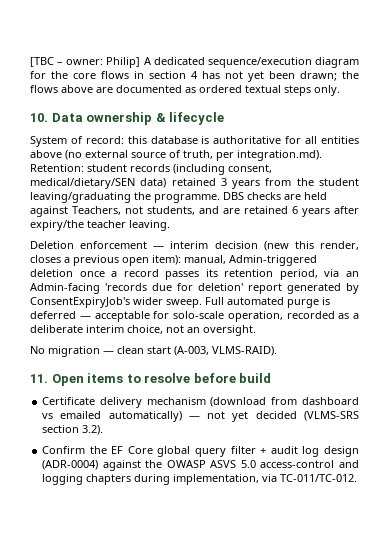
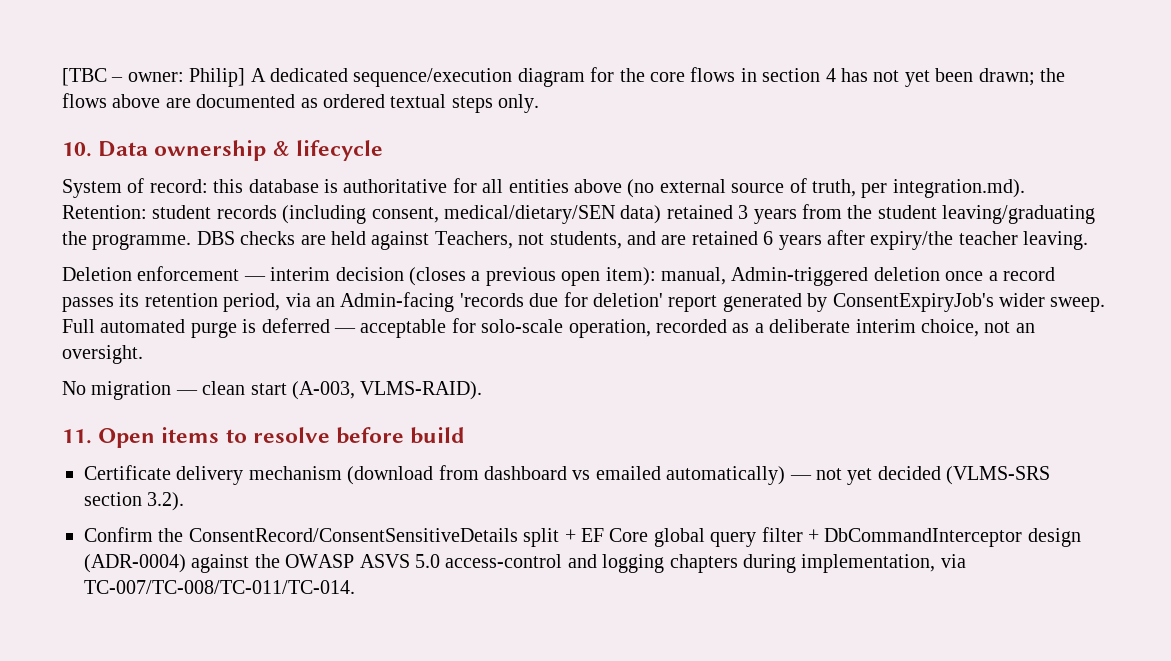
- Deletion enforcement — interim decision (new this render, closes a previous open item): manual, Admin-triggered deletion once a record passes its retention period, via an Admin-facing 'records due for deletion' report generated by ConsentExpiryJob's wider sweep.
+ Deletion enforcement — interim decision (closes a previous open item): manual, Admin-triggered deletion once a record passes its retention period, via an Admin-facing 'records due for deletion' report generated by ConsentExpiryJob's wider sweep.
- Confirm the EF Core global query filter + audit log design (ADR-0004) against the OWASP ASVS 5.0 access-control and logging chapters during implementation, via TC-011/TC-012.
+ Confirm the ConsentRecord/ConsentSensitiveDetails split + EF Core global query filter + DbCommandInterceptor design (ADR-0004) against the OWASP ASVS 5.0 access-control and logging chapters during implementation, via TC-007/TC-008/TC-011/TC-014.

